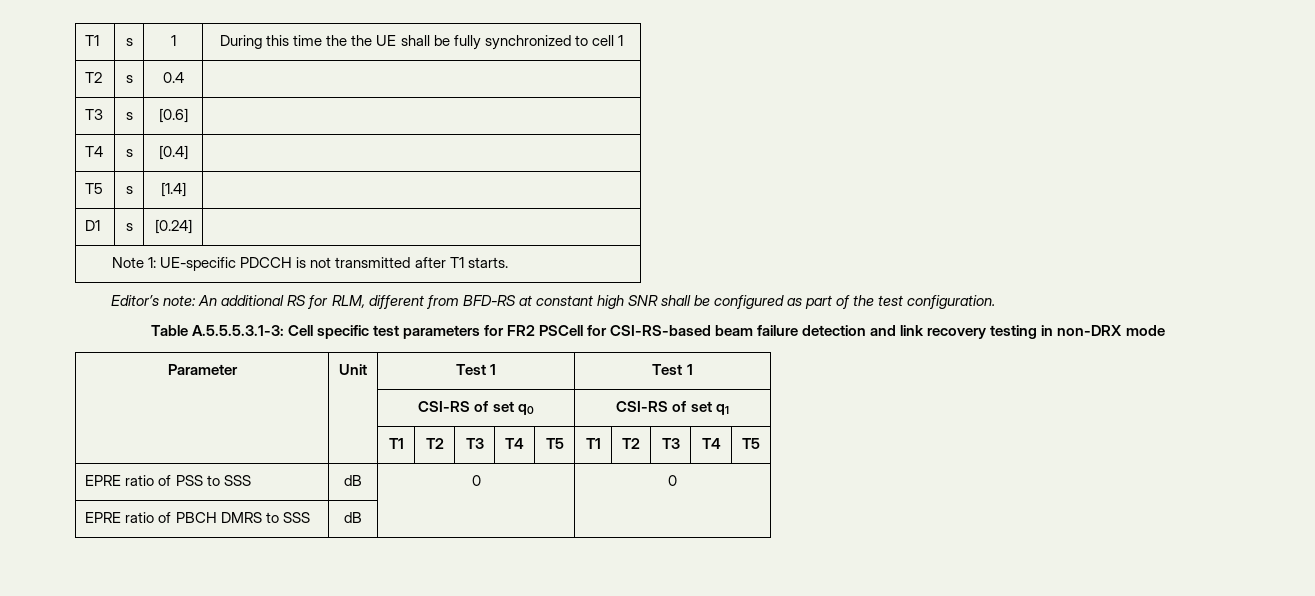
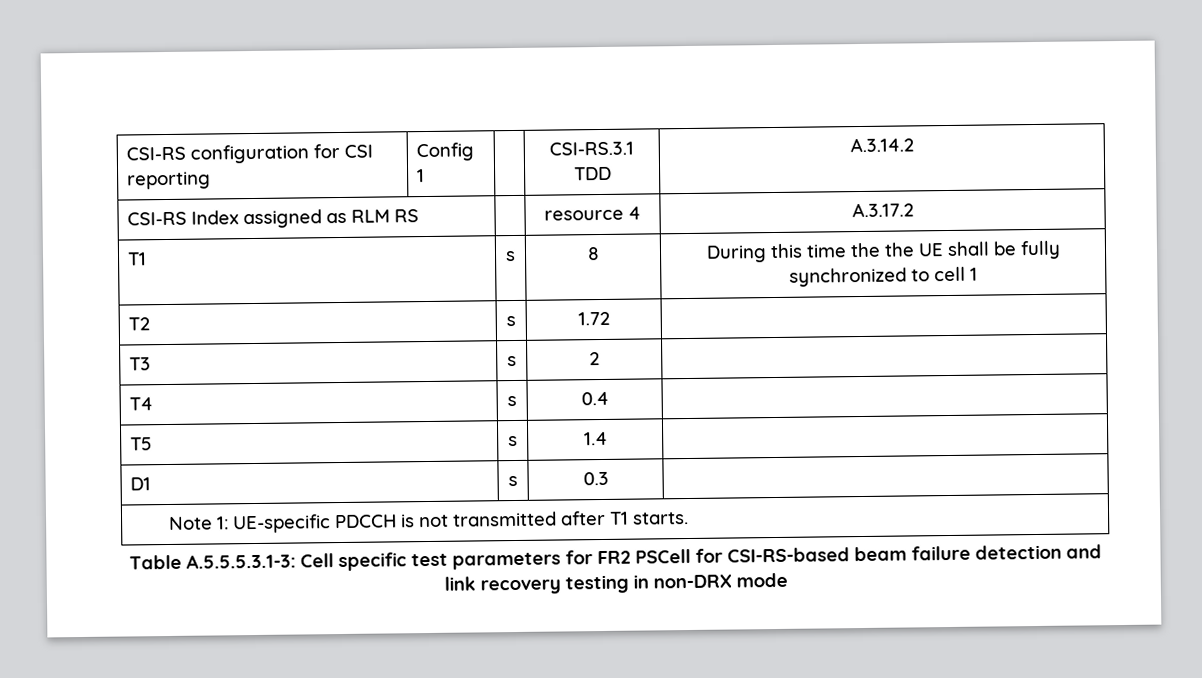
+ CSI-RS configuration for CSI reporting | Config 1 | | CSI-RS.3.1 TDD | A.3.14.2
+ CSI-RS Index assigned as RLM RS | | resource 4 | A.3.17.2
- T1 | s | 1 | During this time the the UE shall be fully synchronized to cell 1
+ T1 | s | 8 | During this time the the UE shall be fully synchronized to cell 1
- T2 | s | 0.4 |
+ T2 | s | 1.72 |
- T3 | s | [0.6] |
+ T3 | s | 2 |
- T4 | s | [0.4] |
+ T4 | s | 0.4 |
- T5 | s | [1.4] |
+ T5 | s | 1.4 |
- D1 | s | [0.24] |
+ D1 | s | 0.3 |
- Editor’s note: An additional RS for RLM, different from BFD-RS at constant high SNR shall be configured as part of the test configuration.
- Parameter | Unit | Test 1 | Test 1
- | | CSI-RS of set q0 | CSI-RS of set q1
- | | T1 | T2 | T3 | T4 | T5 | T1 | T2 | T3 | T4 | T5
- EPRE ratio of PSS to SSS | dB | 0 | 0
- EPRE ratio of PBCH DMRS to SSS | dB | |

